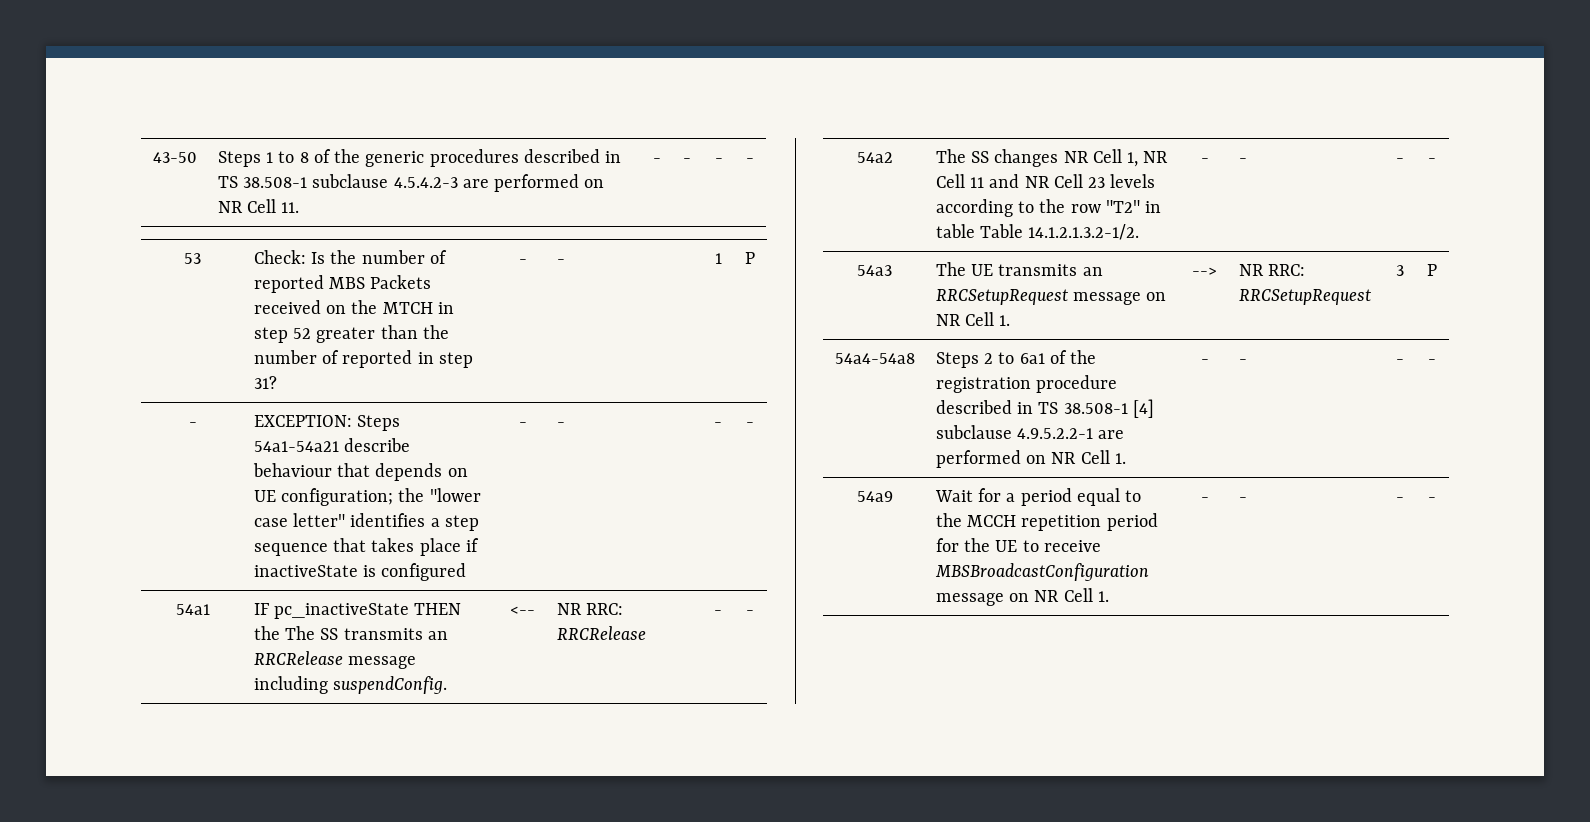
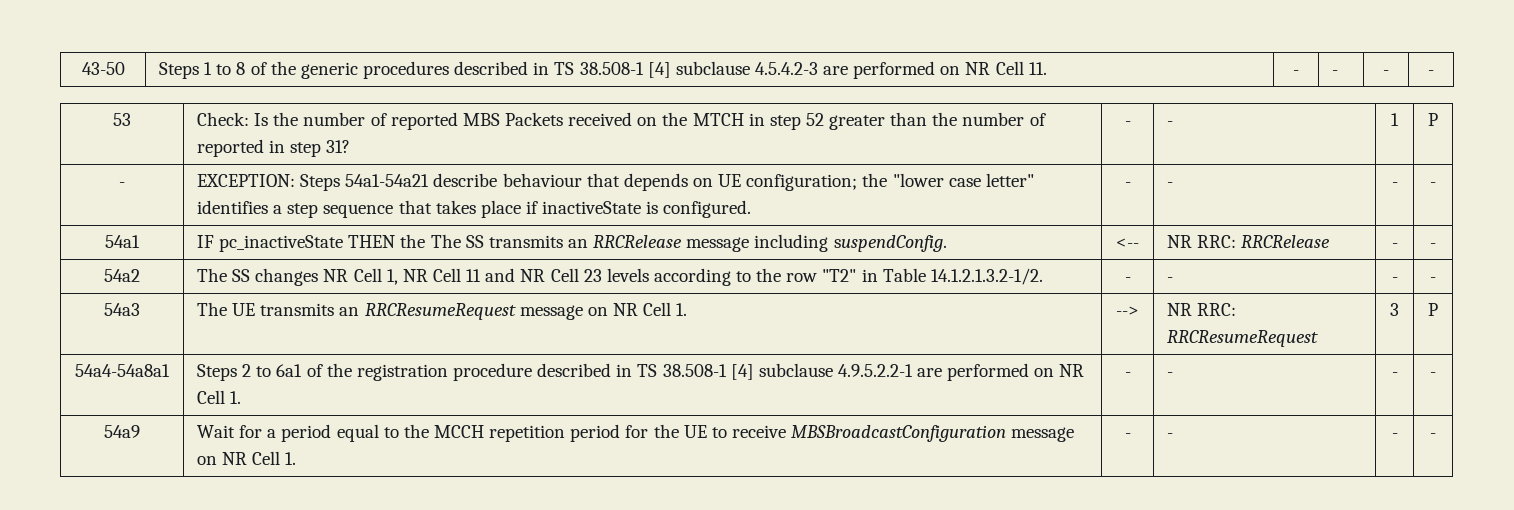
- 43-50 | Steps 1 to 8 of the generic procedures described in TS 38.508-1 subclause 4.5.4.2-3 are performed on NR Cell 11. | - | - | - | -
+ 43-50 | Steps 1 to 8 of the generic procedures described in TS 38.508-1 [4] subclause 4.5.4.2-3 are performed on NR Cell 11. | - | - | - | -
- - | EXCEPTION: Steps 54a1-54a21 describe behaviour that depends on UE configuration; the "lower case letter" identifies a step sequence that takes place if inactiveState is configured | - | - | - | -
+ - | EXCEPTION: Steps 54a1-54a21 describe behaviour that depends on UE configuration; the "lower case letter" identifies a step sequence that takes place if inactiveState is configured. | - | - | - | -
- 54a2 | The SS changes NR Cell 1, NR Cell 11 and NR Cell 23 levels according to the row "T2" in table Table 14.1.2.1.3.2-1/2. | - | - | - | -
+ 54a2 | The SS changes NR Cell 1, NR Cell 11 and NR Cell 23 levels according to the row "T2" in Table 14.1.2.1.3.2-1/2. | - | - | - | -
- 54a3 | The UE transmits an RRCSetupRequest message on NR Cell 1. | --> | NR RRC: RRCSetupRequest | 3 | P
+ 54a3 | The UE transmits an RRCResumeRequest message on NR Cell 1. | --> | NR RRC: RRCResumeRequest | 3 | P
- 54a4-54a8 | Steps 2 to 6a1 of the registration procedure described in TS 38.508-1 [4] subclause 4.9.5.2.2-1 are performed on NR Cell 1. | - | - | - | -
+ 54a4-54a8a1 | Steps 2 to 6a1 of the registration procedure described in TS 38.508-1 [4] subclause 4.9.5.2.2-1 are performed on NR Cell 1. | - | - | - | -

